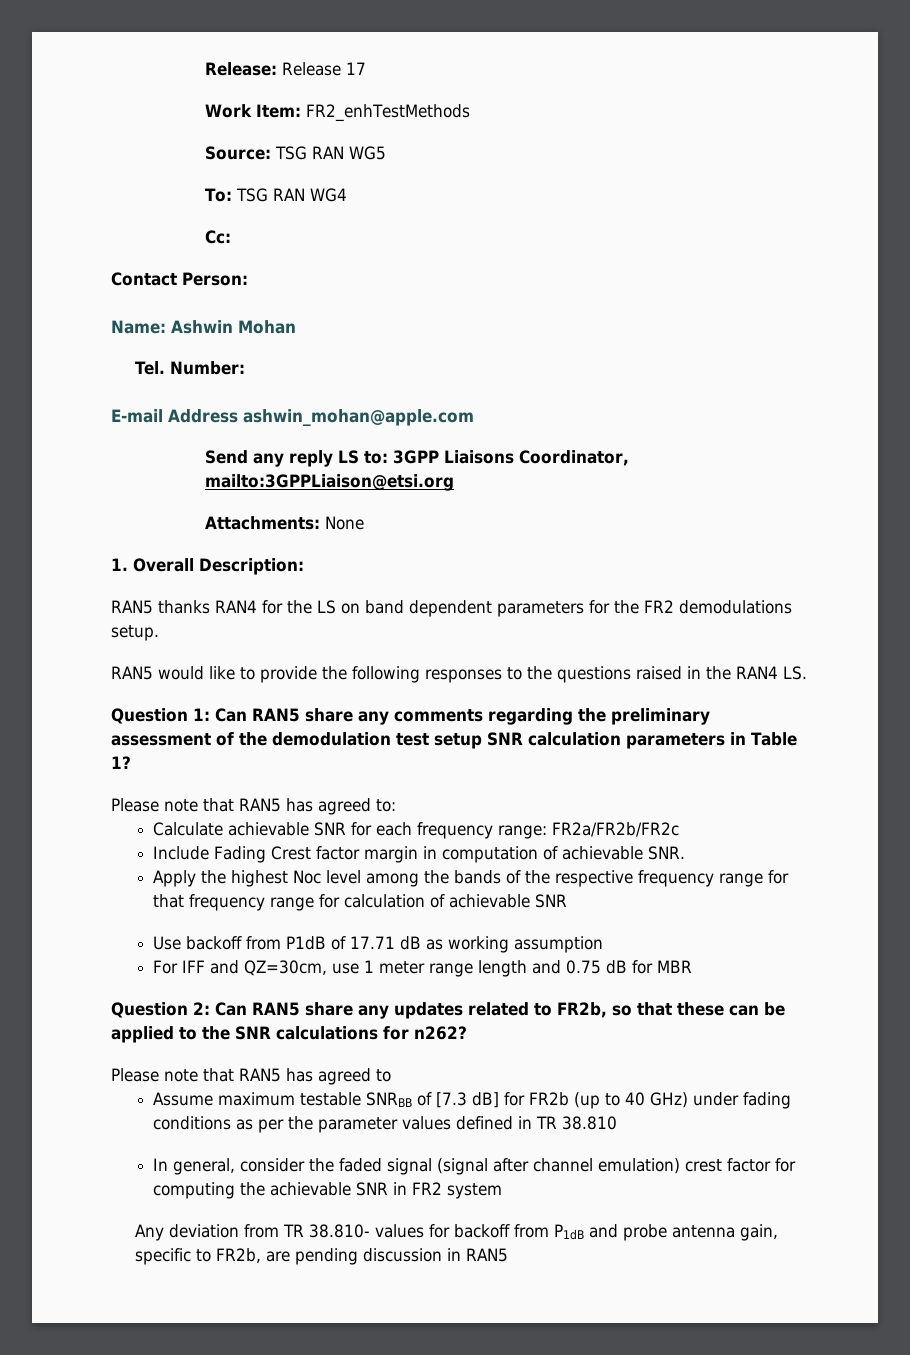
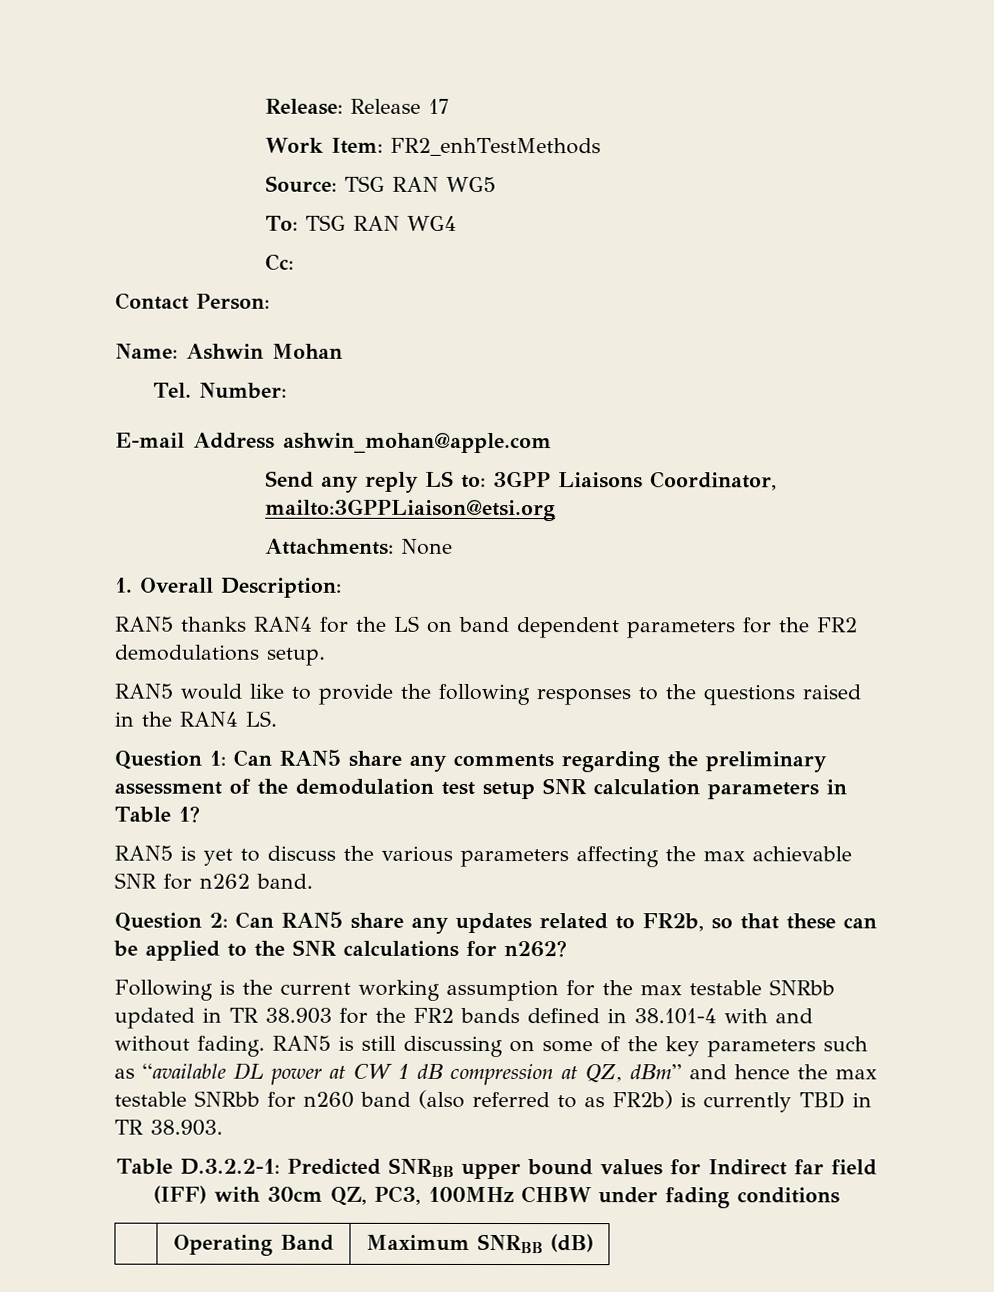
- Please note that RAN5 has agreed to:
- Calculate achievable SNR for each frequency range: FR2a/FR2b/FR2c
- Include Fading Crest factor margin in computation of achievable SNR.
- Apply the highest Noc level among the bands of the respective frequency range for that frequency range for calculation of achievable SNR
- Use backoff from P1dB of 17.71 dB as working assumption
- For IFF and QZ=30cm, use 1 meter range length and 0.75 dB for MBR
+ RAN5 is yet to discuss the various parameters affecting the max achievable SNR for n262 band.
- Please note that RAN5 has agreed to
- Assume maximum testable SNRBB of [7.3 dB] for FR2b (up to 40 GHz) under fading conditions as per the parameter values defined in TR 38.810
- In general, consider the faded signal (signal after channel emulation) crest factor for computing the achievable SNR in FR2 system
- Any deviation from TR 38.810- values for backoff from P1dB and probe antenna gain, specific to FR2b, are pending discussion in RAN5
+ Following is the current working assumption for the max testable SNRbb updated in TR 38.903 for the FR2 bands defined in 38.101-4 with and without fading. RAN5 is still discussing on some of the key parameters such as “available DL power at CW 1 dB compression at QZ, dBm” and hence the max testable SNRbb for n260 band (also referred to as FR2b) is currently TBD in TR 38.903.
+ Table D.3.2.2-1: Predicted SNRBB upper bound values for Indirect far field (IFF) with 30cm QZ, PC3, 100MHz CHBW under fading conditions
+ | Operating Band | Maximum SNRBB (dB)

